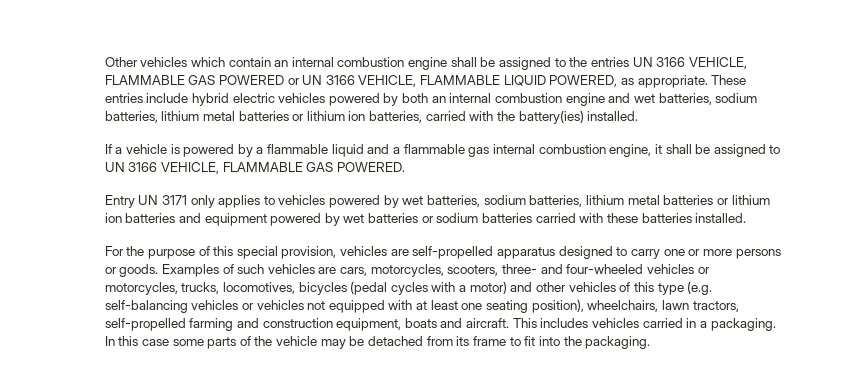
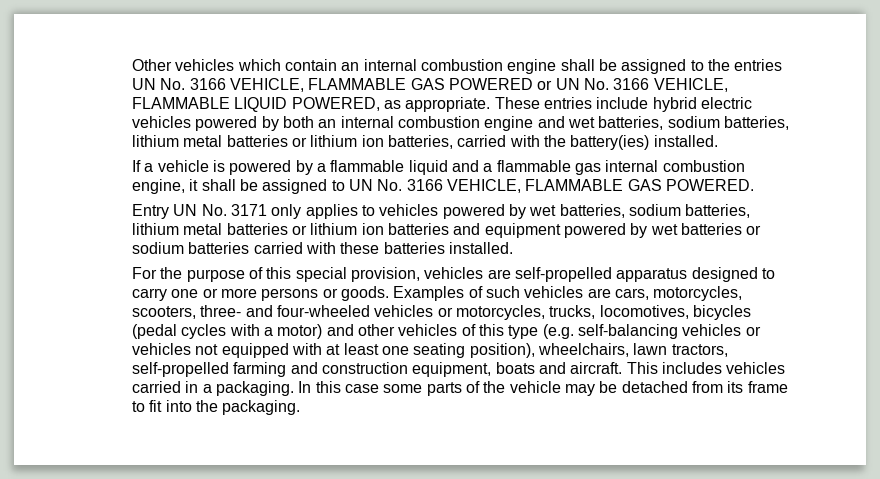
- Other vehicles which contain an internal combustion engine shall be assigned to the entries UN 3166 VEHICLE, FLAMMABLE GAS POWERED or UN 3166 VEHICLE, FLAMMABLE LIQUID POWERED, as appropriate.
+ Other vehicles which contain an internal combustion engine shall be assigned to the entries UN No. 3166 VEHICLE, FLAMMABLE GAS POWERED or UN No. 3166 VEHICLE, FLAMMABLE LIQUID POWERED, as appropriate.
- If a vehicle is powered by a flammable liquid and a flammable gas internal combustion engine, it shall be assigned to UN 3166 VEHICLE, FLAMMABLE GAS POWERED.
+ If a vehicle is powered by a flammable liquid and a flammable gas internal combustion engine, it shall be assigned to UN No. 3166 VEHICLE, FLAMMABLE GAS POWERED.
- Entry UN 3171 only applies to vehicles powered by wet batteries, sodium batteries, lithium metal batteries or lithium ion batteries and equipment powered by wet batteries or sodium batteries carried with these batteries installed.
+ Entry UN No. 3171 only applies to vehicles powered by wet batteries, sodium batteries, lithium metal batteries or lithium ion batteries and equipment powered by wet batteries or sodium batteries carried with these batteries installed.

